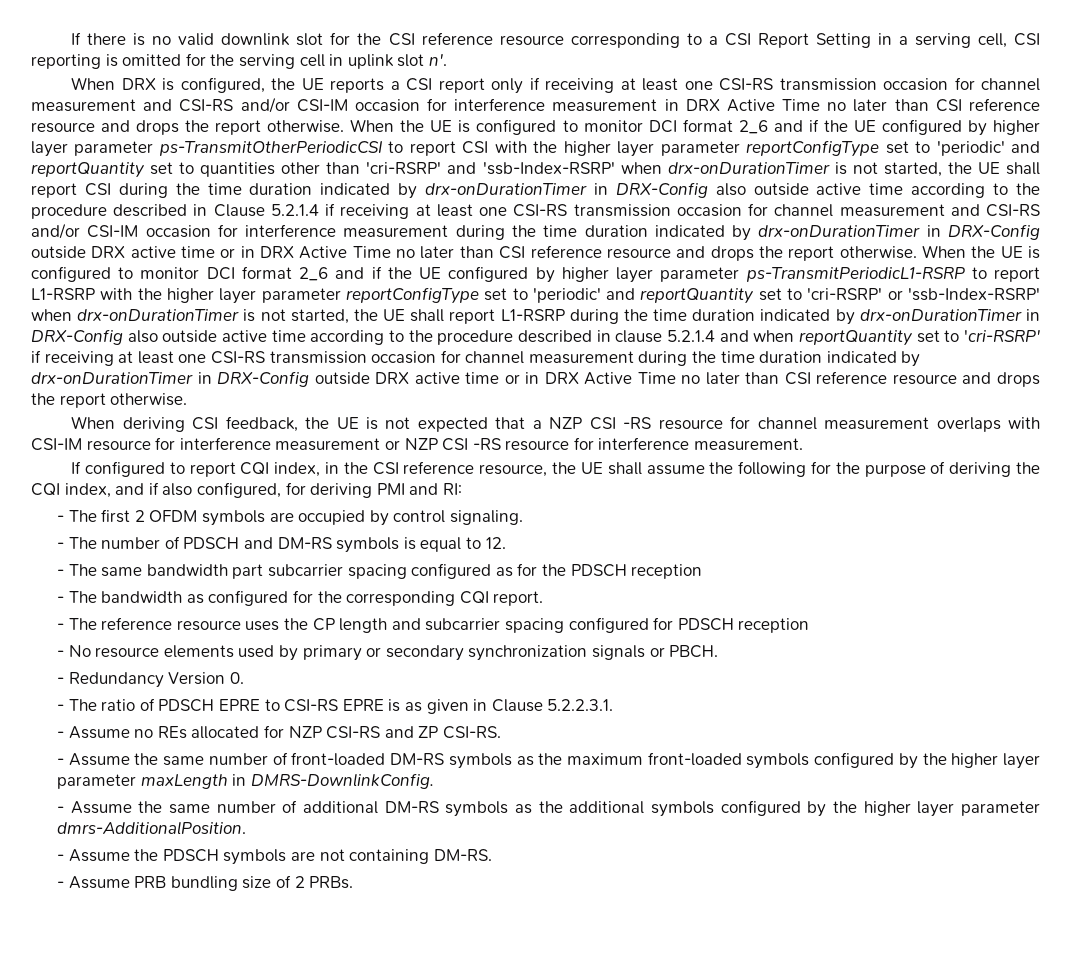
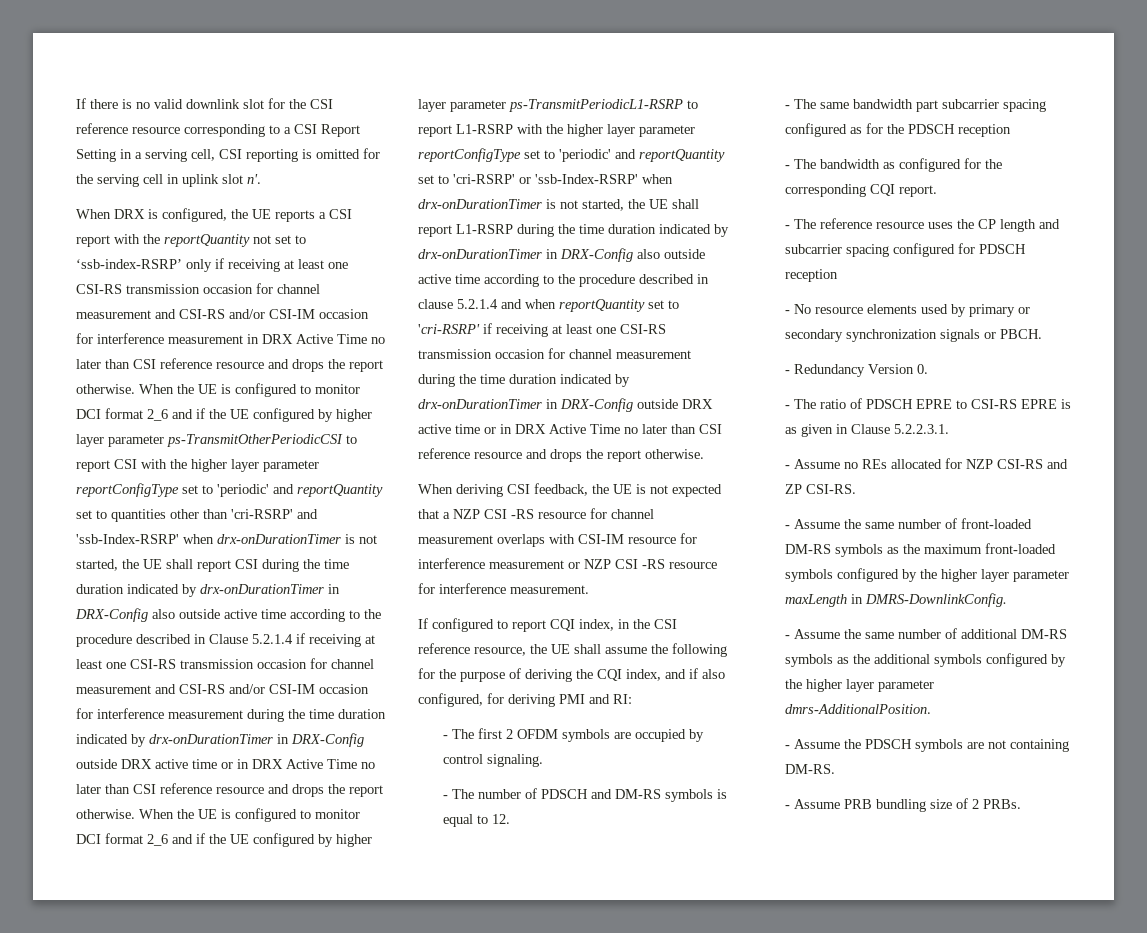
- When DRX is configured, the UE reports a CSI report only if receiving at least one CSI-RS transmission occasion for channel measurement and CSI-RS and/or CSI-IM occasion for interference measurement in DRX Active Time no later than CSI reference resource and drops the report otherwise.
+ When DRX is configured, the UE reports a CSI report with the reportQuantity not set to ‘ssb-index-RSRP’ only if receiving at least one CSI-RS transmission occasion for channel measurement and CSI-RS and/or CSI-IM occasion for interference measurement in DRX Active Time no later than CSI reference resource and drops the report otherwise.

